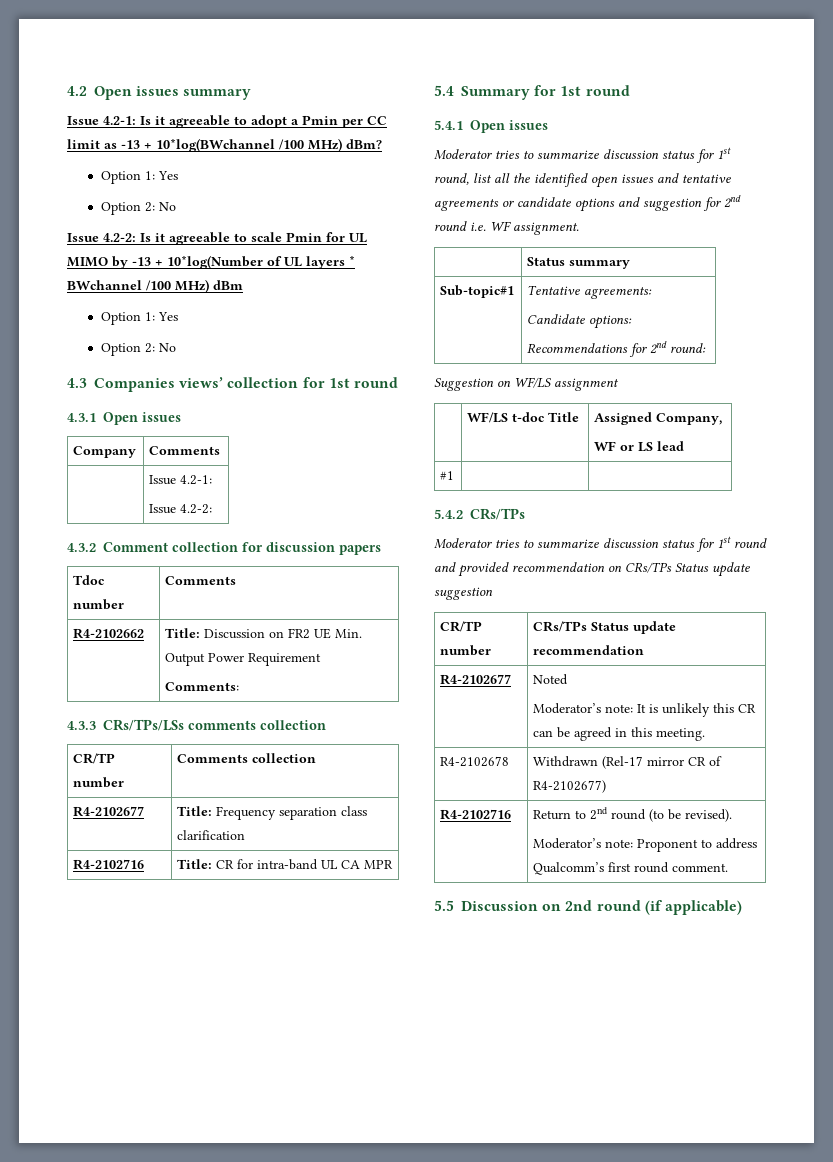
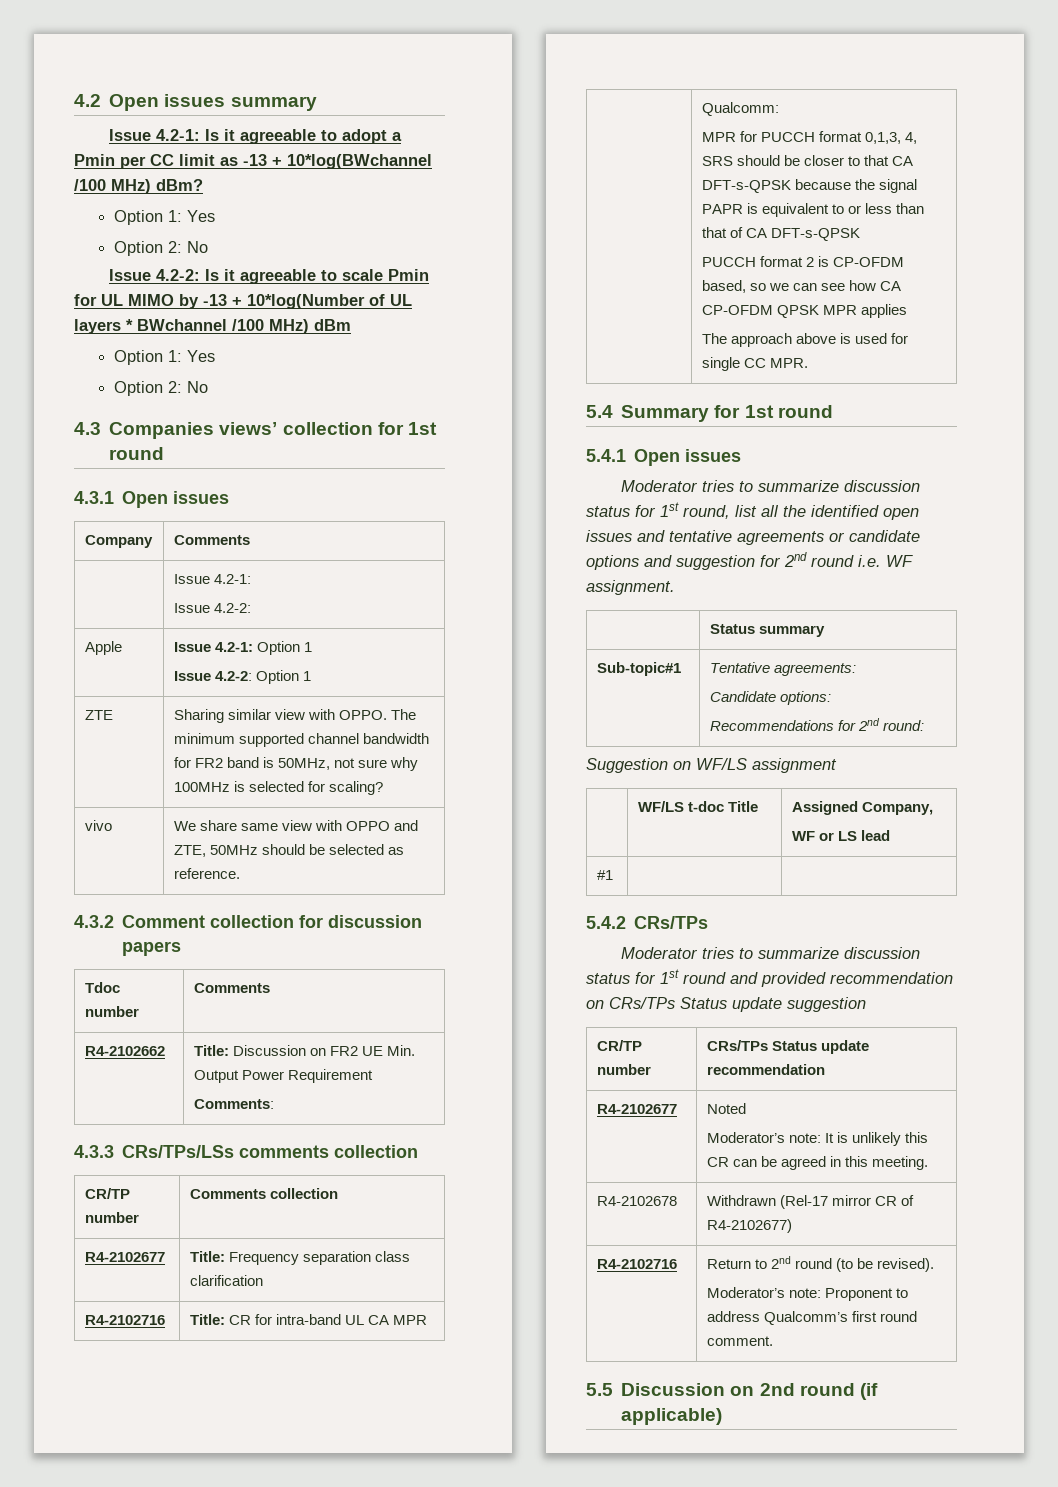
+ Apple | Issue 4.2-1: Option 1
+ Issue 4.2-2: Option 1
+ ZTE | Sharing similar view with OPPO. The minimum supported channel bandwidth for FR2 band is 50MHz, not sure why 100MHz is selected for scaling?
+ vivo | We share same view with OPPO and ZTE, 50MHz should be selected as reference.
+ Qualcomm:
+ MPR for PUCCH format 0,1,3, 4, SRS should be closer to that CA DFT-s-QPSK because the signal PAPR is equivalent to or less than that of CA DFT-s-QPSK
+ PUCCH format 2 is CP-OFDM based, so we can see how CA CP-OFDM QPSK MPR applies
+ The approach above is used for single CC MPR.

